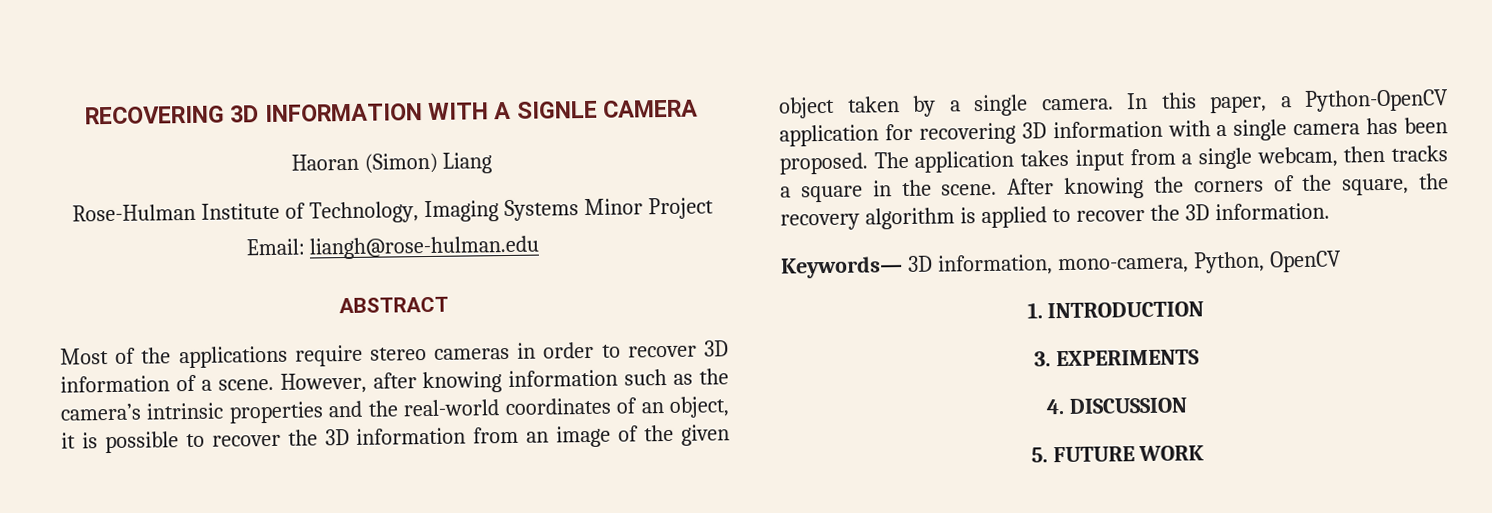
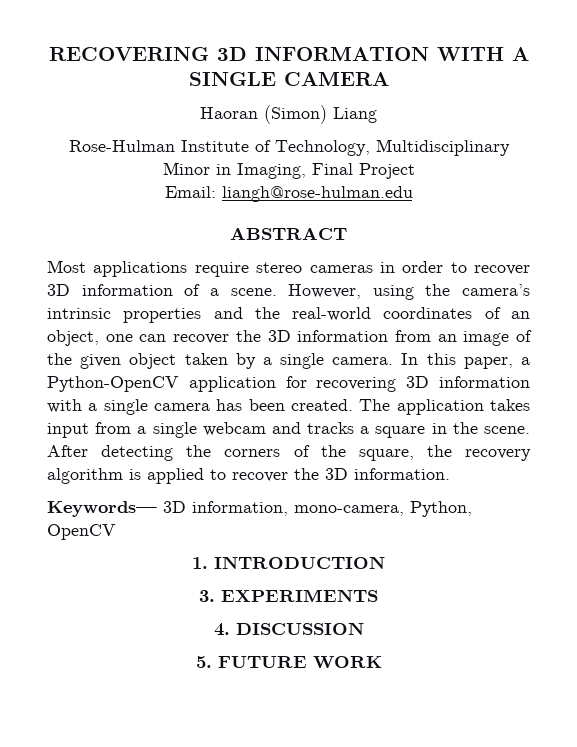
- RECOVERING 3D INFORMATION WITH A SIGNLE CAMERA
+ RECOVERING 3D INFORMATION WITH A SINGLE CAMERA
- Rose-Hulman Institute of Technology, Imaging Systems Minor Project
+ Rose-Hulman Institute of Technology, Multidisciplinary Minor in Imaging, Final Project
- Most of the applications require stereo cameras in order to recover 3D information of a scene.
+ Most applications require stereo cameras in order to recover 3D information of a scene.
- However, after knowing information such as the camera’s intrinsic properties and the real-world coordinates of an object, it is possible to recover the 3D information from an image of the given object taken by a single camera.
+ However, using the camera’s intrinsic properties and the real-world coordinates of an object, one can recover the 3D information from an image of the given object taken by a single camera.
- In this paper, a Python-OpenCV application for recovering 3D information with a single camera has been proposed.
+ In this paper, a Python-OpenCV application for recovering 3D information with a single camera has been created.
- The application takes input from a single webcam, then tracks a square in the scene.
+ The application takes input from a single webcam and tracks a square in the scene.
- After knowing the corners of the square, the recovery algorithm is applied to recover the 3D information.
+ After detecting the corners of the square, the recovery algorithm is applied to recover the 3D information.

